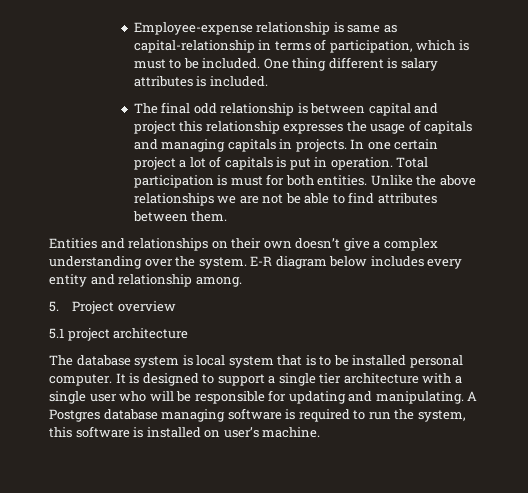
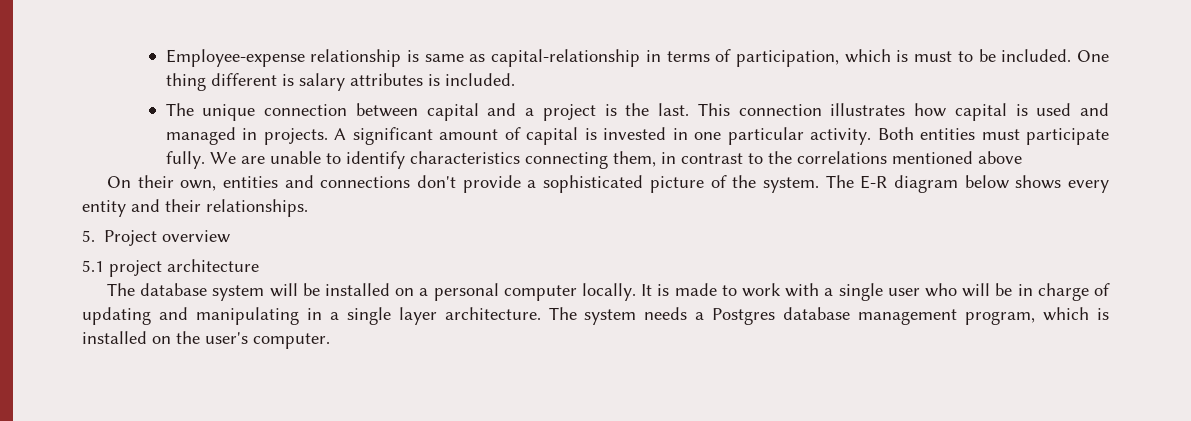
- The final odd relationship is between capital and project this relationship expresses the usage of capitals and managing capitals in projects. In one certain project a lot of capitals is put in operation. Total participation is must for both entities. Unlike the above relationships we are not be able to find attributes between them.
- Entities and relationships on their own doesn’t give a complex understanding over the system.
+ The unique connection between capital and a project is the last. This connection illustrates how capital is used and managed in projects. A significant amount of capital is invested in one particular activity. Both entities must participate fully. We are unable to identify characteristics connecting them, in contrast to the correlations mentioned above
+ On their own, entities and connections don't provide a sophisticated picture of the system.
- E-R diagram below includes every entity and relationship among.
+ The E-R diagram below shows every entity and their relationships.
- The database system is local system that is to be installed personal computer. It is designed to support a single tier architecture with a single user who will be responsible for updating and manipulating. A Postgres database managing software is required to run the system, this software is installed on user’s machine.
+ The database system will be installed on a personal computer locally. It is made to work with a single user who will be in charge of updating and manipulating in a single layer architecture. The system needs a Postgres database management program, which is installed on the user's computer.

